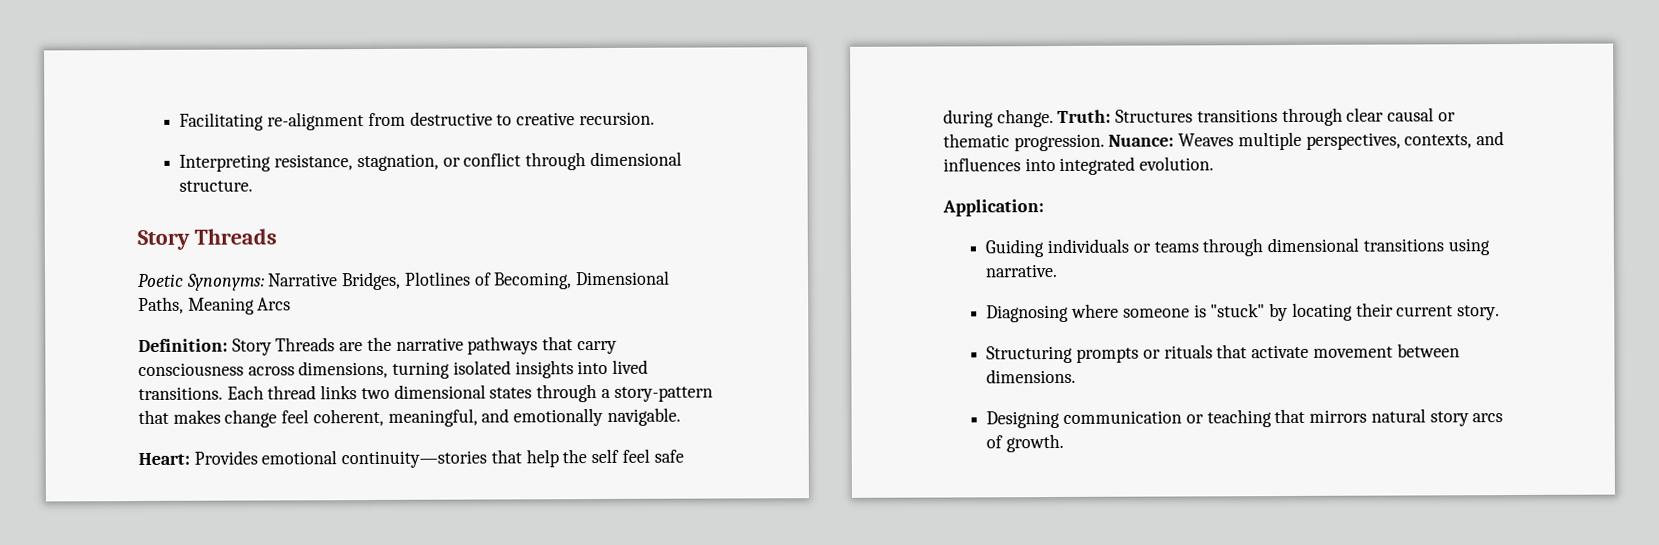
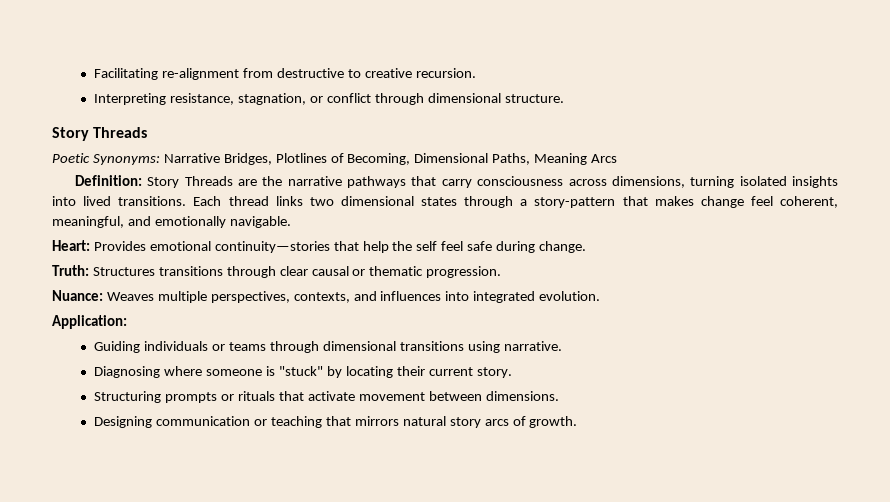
- Heart: Provides emotional continuity—stories that help the self feel safe during change. Truth: Structures transitions through clear causal or thematic progression. Nuance: Weaves multiple perspectives, contexts, and influences into integrated evolution.
+ Heart: Provides emotional continuity—stories that help the self feel safe during change.
+ Truth: Structures transitions through clear causal or thematic progression.
+ Nuance: Weaves multiple perspectives, contexts, and influences into integrated evolution.

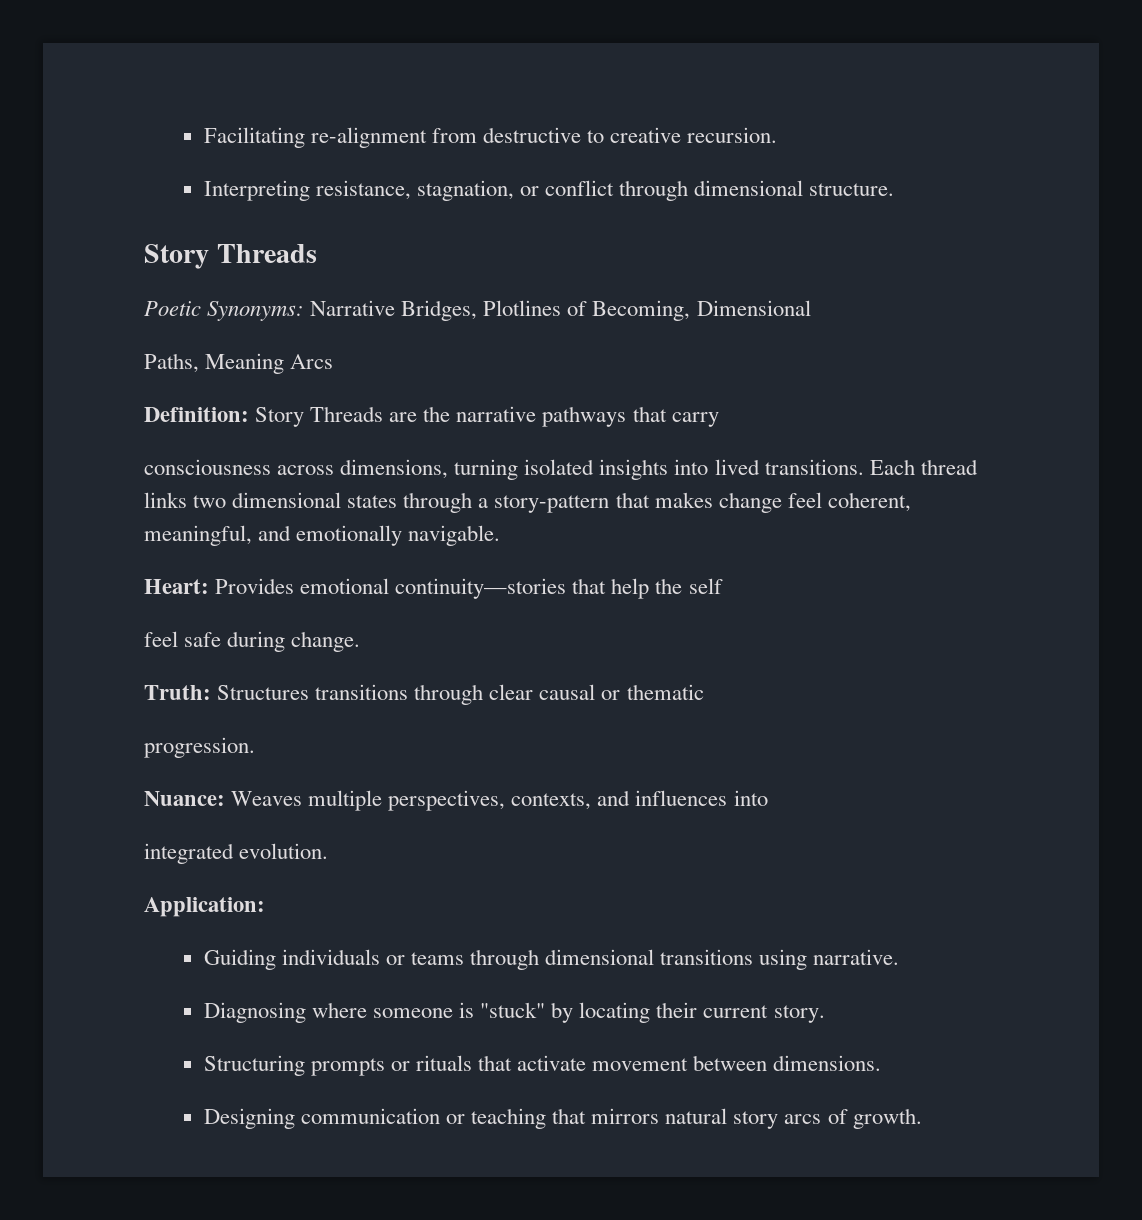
- Poetic Synonyms: Narrative Bridges, Plotlines of Becoming, Dimensional Paths, Meaning Arcs
+ Poetic Synonyms: Narrative Bridges, Plotlines of Becoming, Dimensional
+ Paths, Meaning Arcs
- Definition: Story Threads are the narrative pathways that carry consciousness across dimensions, turning isolated insights into lived transitions.
+ Definition: Story Threads are the narrative pathways that carry
+ consciousness across dimensions, turning isolated insights into lived transitions.
- Heart: Provides emotional continuity—stories that help the self feel safe during change.
+ Heart: Provides emotional continuity—stories that help the self
+ feel safe during change.
- Truth: Structures transitions through clear causal or thematic progression.
+ Truth: Structures transitions through clear causal or thematic
+ progression.
- Nuance: Weaves multiple perspectives, contexts, and influences into integrated evolution.
+ Nuance: Weaves multiple perspectives, contexts, and influences into
+ integrated evolution.

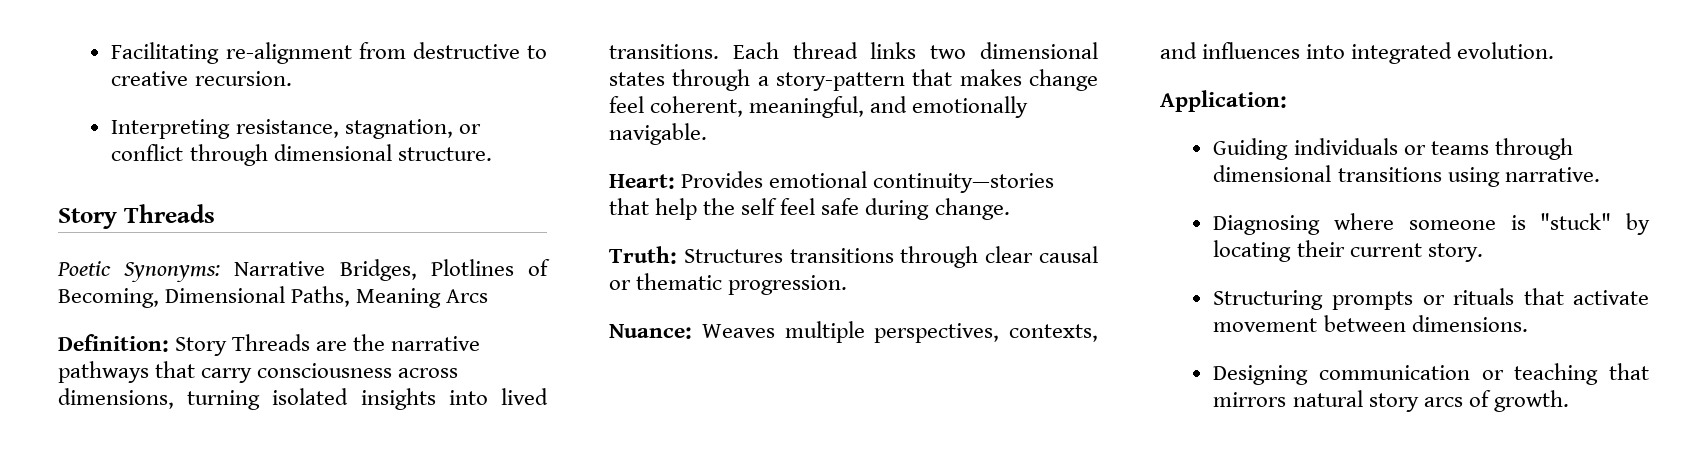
- Poetic Synonyms: Narrative Bridges, Plotlines of Becoming, Dimensional
- Paths, Meaning Arcs
+ Poetic Synonyms: Narrative Bridges, Plotlines of Becoming, Dimensional Paths, Meaning Arcs
- Definition: Story Threads are the narrative pathways that carry
- consciousness across dimensions, turning isolated insights into lived transitions.
+ Definition: Story Threads are the narrative pathways that carry consciousness across dimensions, turning isolated insights into lived transitions.
- Heart: Provides emotional continuity—stories that help the self
- feel safe during change.
+ Heart: Provides emotional continuity—stories that help the self feel safe during change.
- Truth: Structures transitions through clear causal or thematic
- progression.
+ Truth: Structures transitions through clear causal or thematic progression.
- Nuance: Weaves multiple perspectives, contexts, and influences into
- integrated evolution.
+ Nuance: Weaves multiple perspectives, contexts, and influences into integrated evolution.

